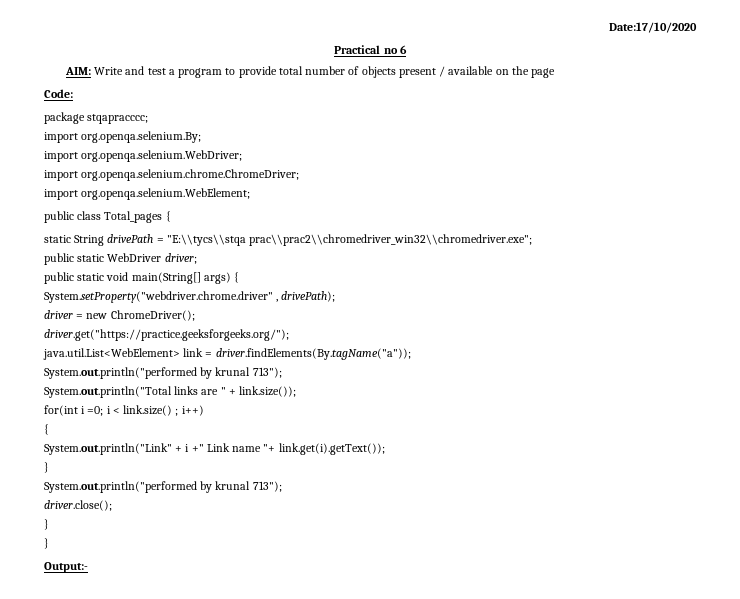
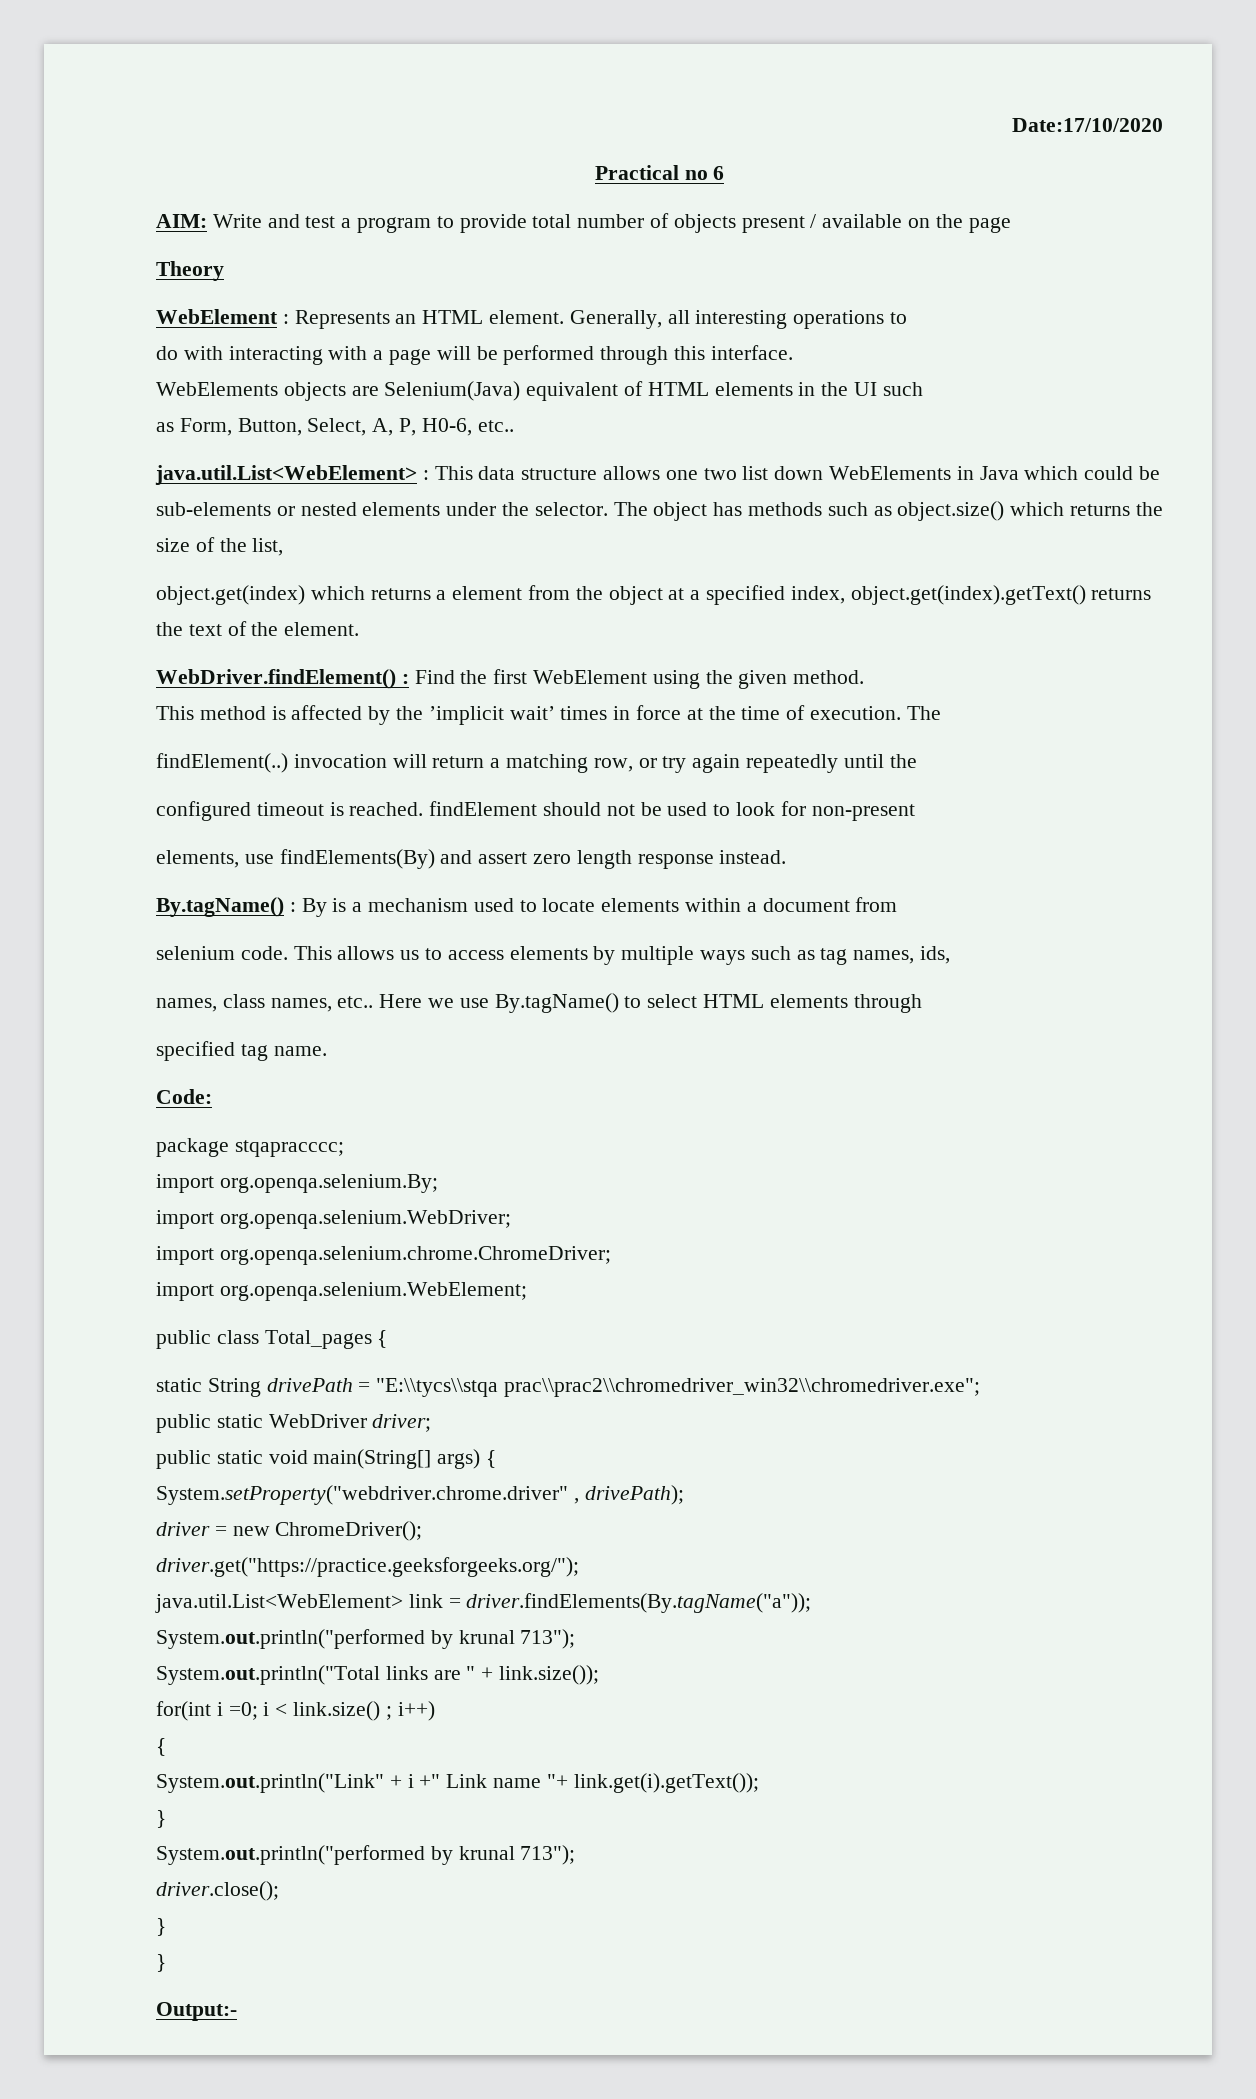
+ Theory
+ WebElement : Represents an HTML element. Generally, all interesting operations to
+ do with interacting with a page will be performed through this interface.
+ WebElements objects are Selenium(Java) equivalent of HTML elements in the UI such
+ as Form, Button, Select, A, P, H0-6, etc..
+ java.util.List<WebElement> : This data structure allows one two list down WebElements in Java which could be sub-elements or nested elements under the selector. The object has methods such as object.size() which returns the size of the list,
+ object.get(index) which returns a element from the object at a specified index, object.get(index).getText() returns the text of the element.
+ WebDriver.findElement() : Find the first WebElement using the given method.
+ This method is affected by the ’implicit wait’ times in force at the time of execution. The
+ findElement(..) invocation will return a matching row, or try again repeatedly until the
+ configured timeout is reached. findElement should not be used to look for non-present
+ elements, use findElements(By) and assert zero length response instead.
+ By.tagName() : By is a mechanism used to locate elements within a document from
+ selenium code. This allows us to access elements by multiple ways such as tag names, ids,
+ names, class names, etc.. Here we use By.tagName() to select HTML elements through
+ specified tag name.

